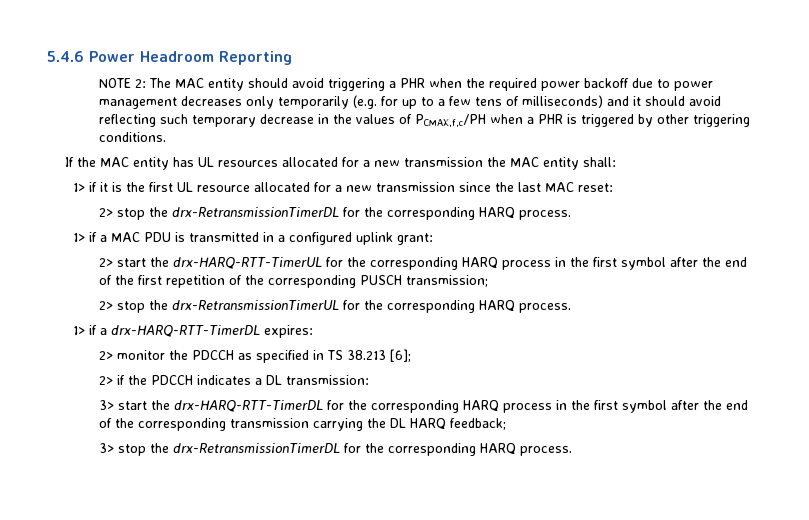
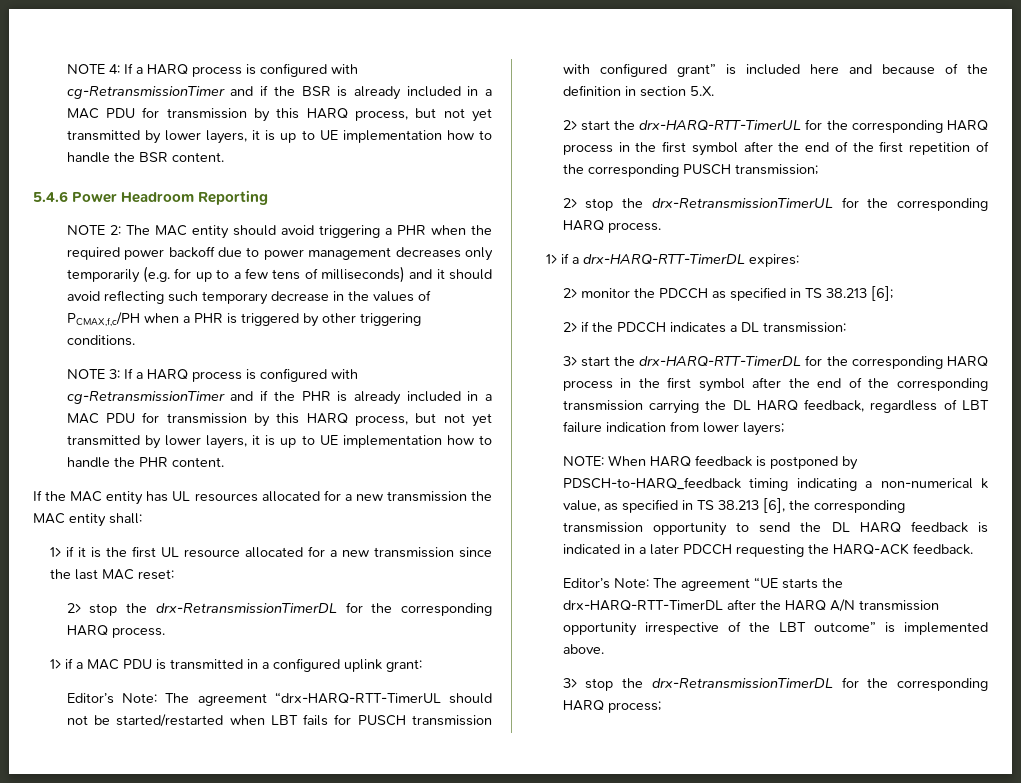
+ NOTE 4: If a HARQ process is configured with cg-RetransmissionTimer and if the BSR is already included in a MAC PDU for transmission by this HARQ process, but not yet transmitted by lower layers, it is up to UE implementation how to handle the BSR content.
+ NOTE 3: If a HARQ process is configured with cg-RetransmissionTimer and if the PHR is already included in a MAC PDU for transmission by this HARQ process, but not yet transmitted by lower layers, it is up to UE implementation how to handle the PHR content.
+ Editor’s Note: The agreement “drx-HARQ-RTT-TimerUL should not be started/restarted when LBT fails for PUSCH transmission with configured grant” is included here and because of the definition in section 5.X.
- 3> start the drx-HARQ-RTT-TimerDL for the corresponding HARQ process in the first symbol after the end of the corresponding transmission carrying the DL HARQ feedback;
+ 3> start the drx-HARQ-RTT-TimerDL for the corresponding HARQ process in the first symbol after the end of the corresponding transmission carrying the DL HARQ feedback, regardless of LBT failure indication from lower layers;
+ NOTE: When HARQ feedback is postponed by PDSCH-to-HARQ_feedback timing indicating a non-numerical k value, as specified in TS 38.213 [6], the corresponding transmission opportunity to send the DL HARQ feedback is indicated in a later PDCCH requesting the HARQ-ACK feedback.
+ Editor’s Note: The agreement “UE starts the drx-HARQ-RTT-TimerDL after the HARQ A/N transmission opportunity irrespective of the LBT outcome” is implemented above.
- 3> stop the drx-RetransmissionTimerDL for the corresponding HARQ process.
+ 3> stop the drx-RetransmissionTimerDL for the corresponding HARQ process;

